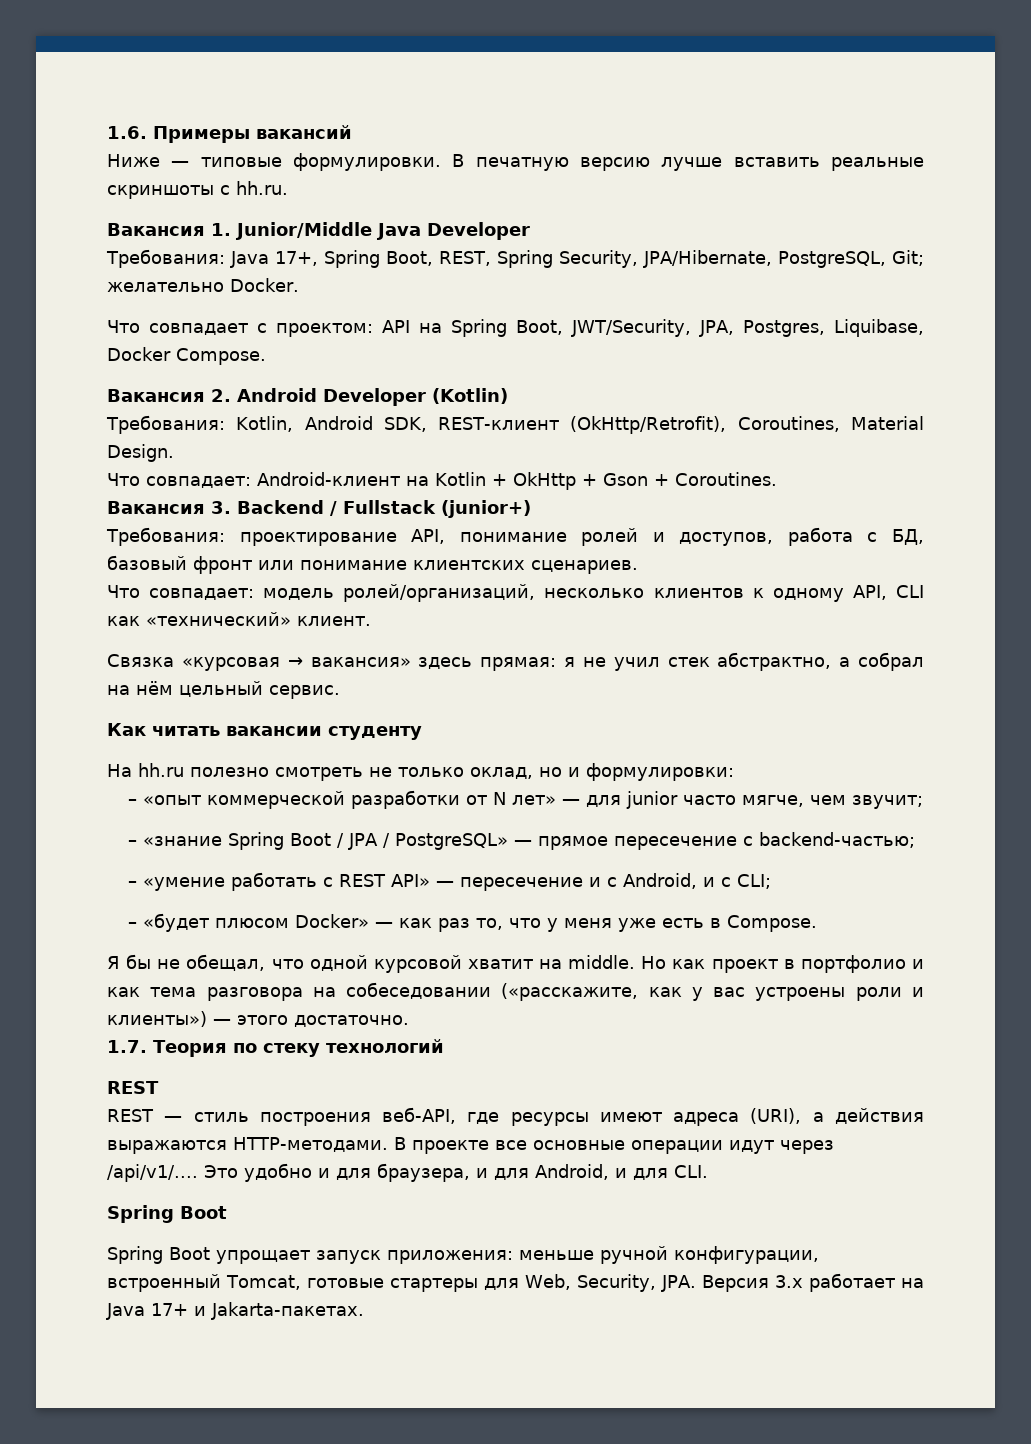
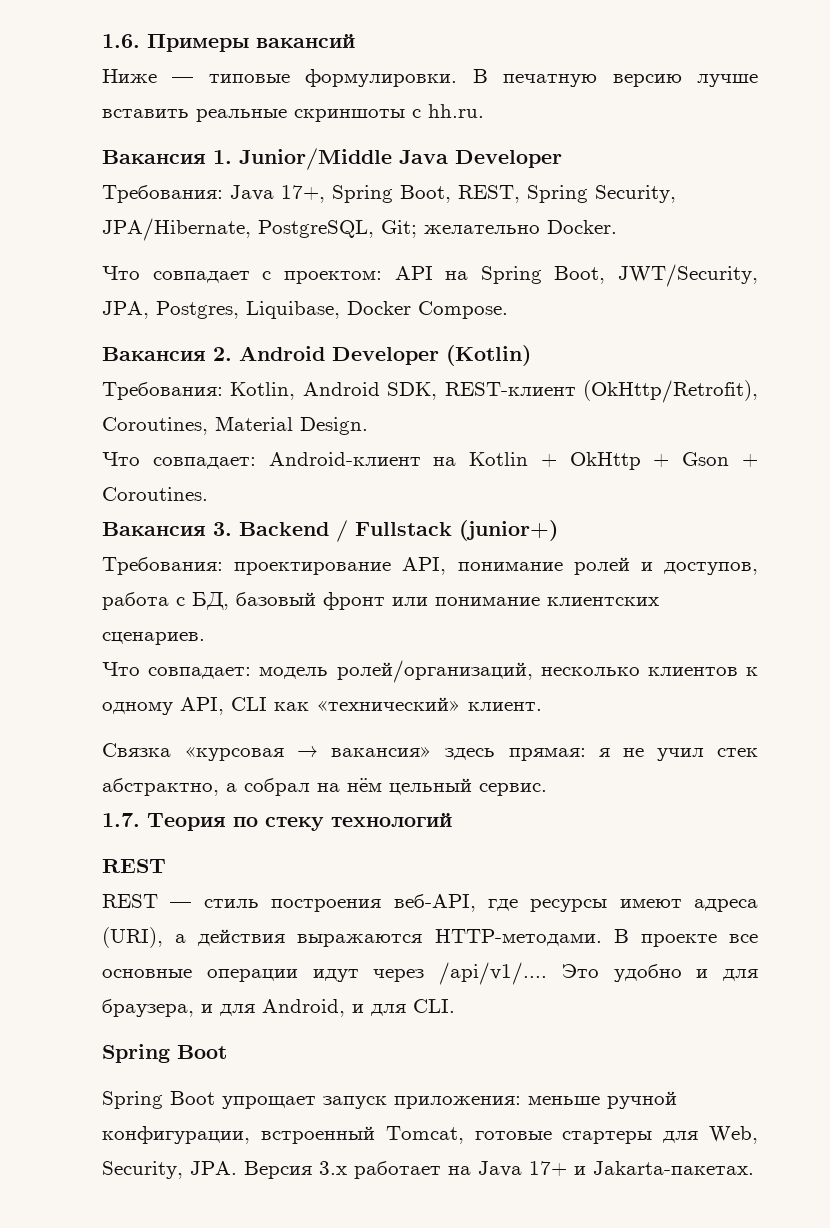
- Как читать вакансии студенту
- На hh.ru полезно смотреть не только оклад, но и формулировки:
- – «опыт коммерческой разработки от N лет» — для junior часто мягче, чем звучит;
- – «знание Spring Boot / JPA / PostgreSQL» — прямое пересечение с backend-частью;
- – «умение работать с REST API» — пересечение и с Android, и с CLI;
- – «будет плюсом Docker» — как раз то, что у меня уже есть в Compose.
- Я бы не обещал, что одной курсовой хватит на middle. Но как проект в портфолио и как тема разговора на собеседовании («расскажите, как у вас устроены роли и клиенты») — этого достаточно.

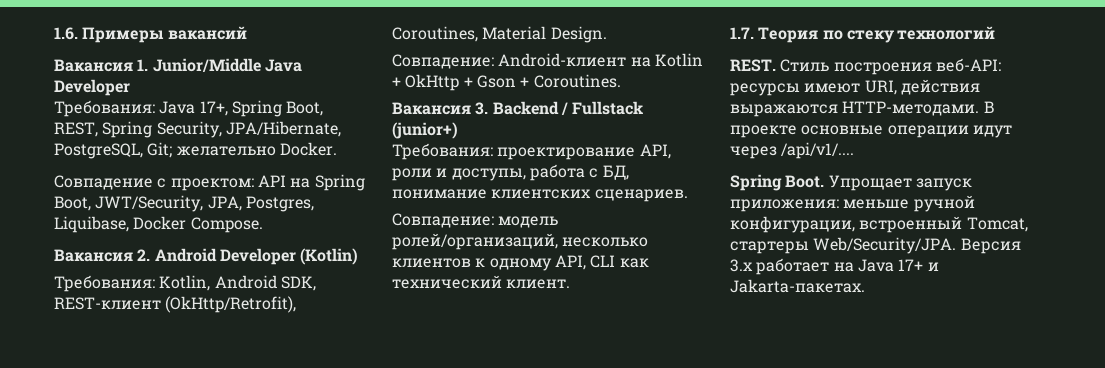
- Ниже — типовые формулировки. В печатную версию лучше вставить реальные скриншоты с hh.ru.
- Что совпадает с проектом: API на Spring Boot, JWT/Security, JPA, Postgres, Liquibase, Docker Compose.
+ Совпадение с проектом: API на Spring Boot, JWT/Security, JPA, Postgres, Liquibase, Docker Compose.
- Что совпадает: Android-клиент на Kotlin + OkHttp + Gson + Coroutines.
+ Совпадение: Android-клиент на Kotlin + OkHttp + Gson + Coroutines.
- Требования: проектирование API, понимание ролей и доступов, работа с БД, базовый фронт или понимание клиентских сценариев.
+ Требования: проектирование API, роли и доступы, работа с БД, понимание клиентских сценариев.
- Что совпадает: модель ролей/организаций, несколько клиентов к одному API, CLI как «технический» клиент.
+ Совпадение: модель ролей/организаций, несколько клиентов к одному API, CLI как технический клиент.
- Связка «курсовая → вакансия» здесь прямая: я не учил стек абстрактно, а собрал на нём цельный сервис.
  1.7. Теория по стеку технологий
- REST
- REST — стиль построения веб-API, где ресурсы имеют адреса (URI), а действия выражаются HTTP-методами.
+ REST. Стиль построения веб-API: ресурсы имеют URI, действия выражаются HTTP-методами.
- В проекте все основные операции идут через /api/v1/.... Это удобно и для браузера, и для Android, и для CLI.
- Spring Boot
- Spring Boot упрощает запуск приложения: меньше ручной конфигурации, встроенный Tomcat, готовые стартеры для Web, Security, JPA. Версия 3.x работает на Java 17+ и Jakarta-пакетах.
+ В проекте основные операции идут через /api/v1/....
+ Spring Boot. Упрощает запуск приложения: меньше ручной конфигурации, встроенный Tomcat, стартеры Web/Security/JPA. Версия 3.x работает на Java 17+ и Jakarta-пакетах.

